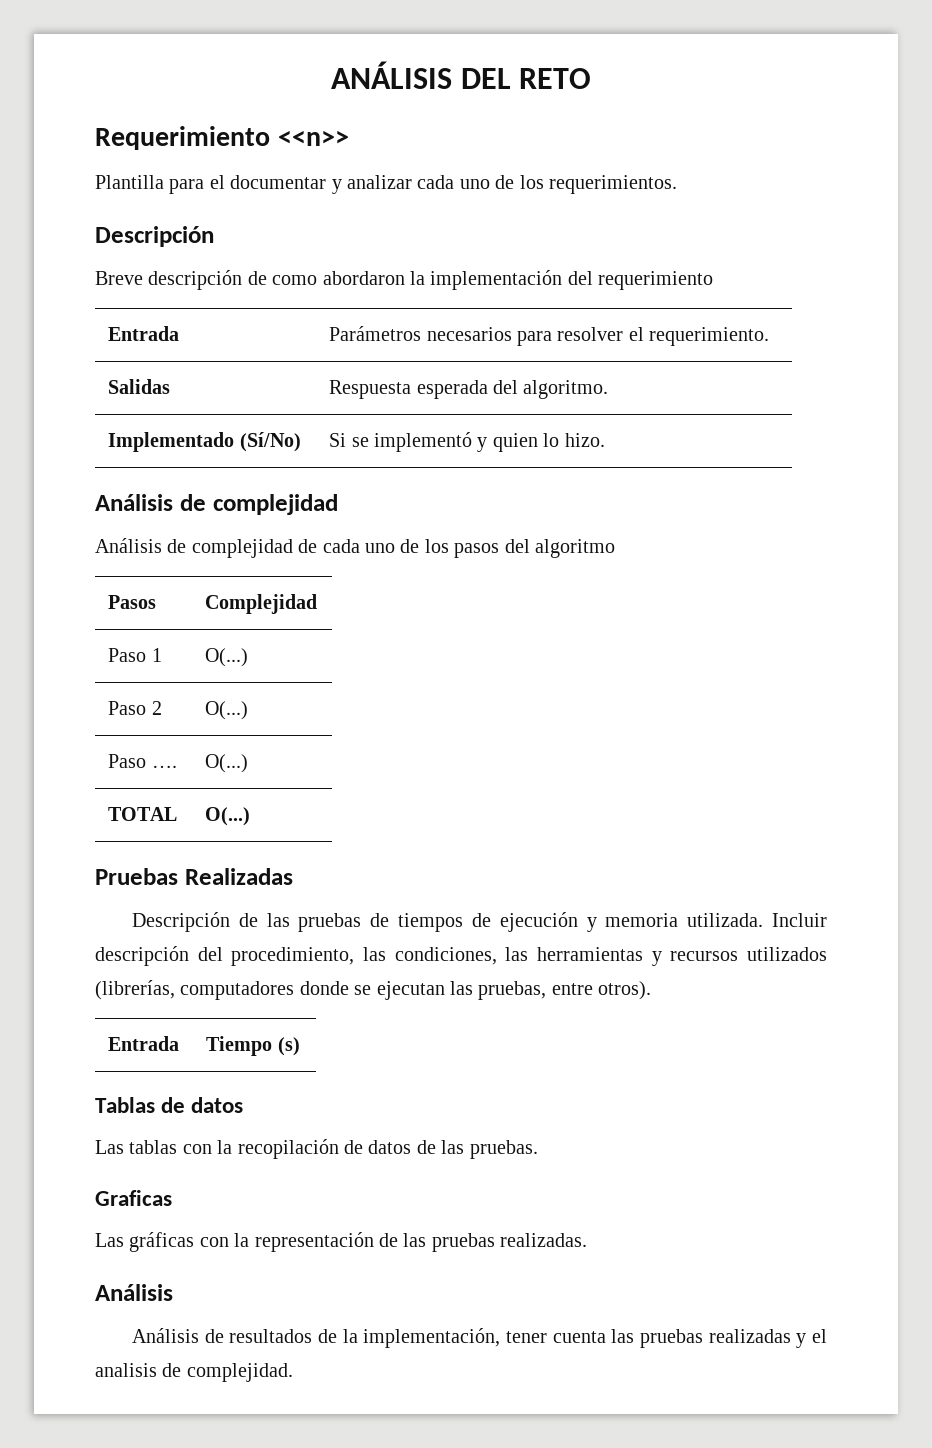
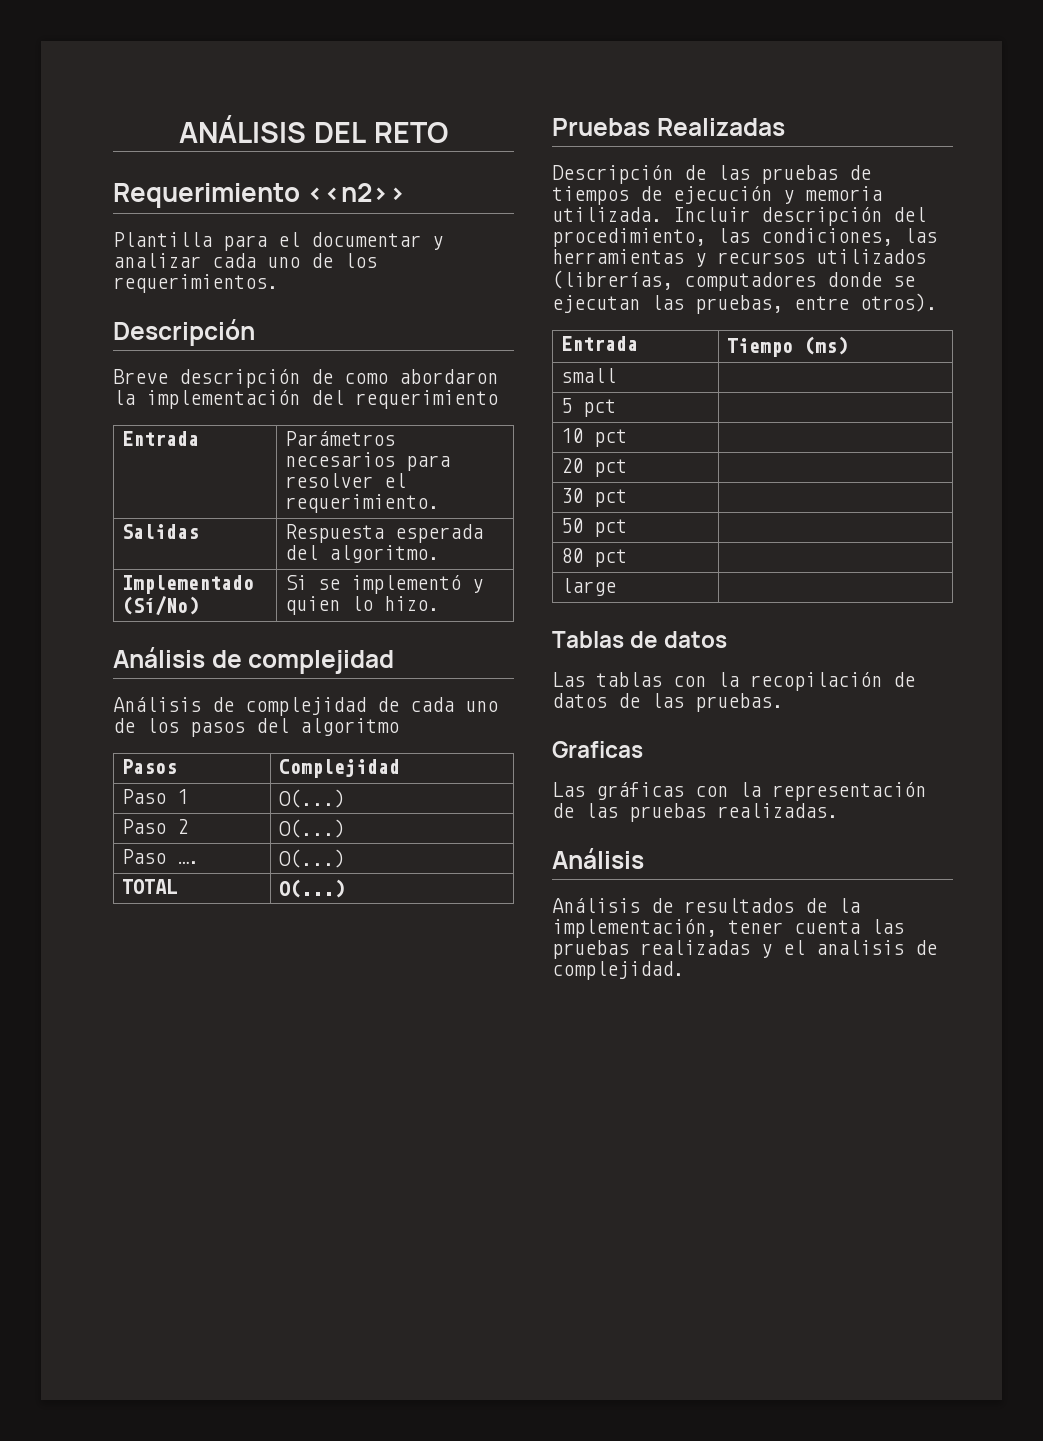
- Requerimiento <<n>>
+ Requerimiento <<n2>>
- Entrada | Tiempo (s)
+ Entrada | Tiempo (ms)
+ small |
+ 5 pct |
+ 10 pct |
+ 20 pct |
+ 30 pct |
+ 50 pct |
+ 80 pct |
+ large |

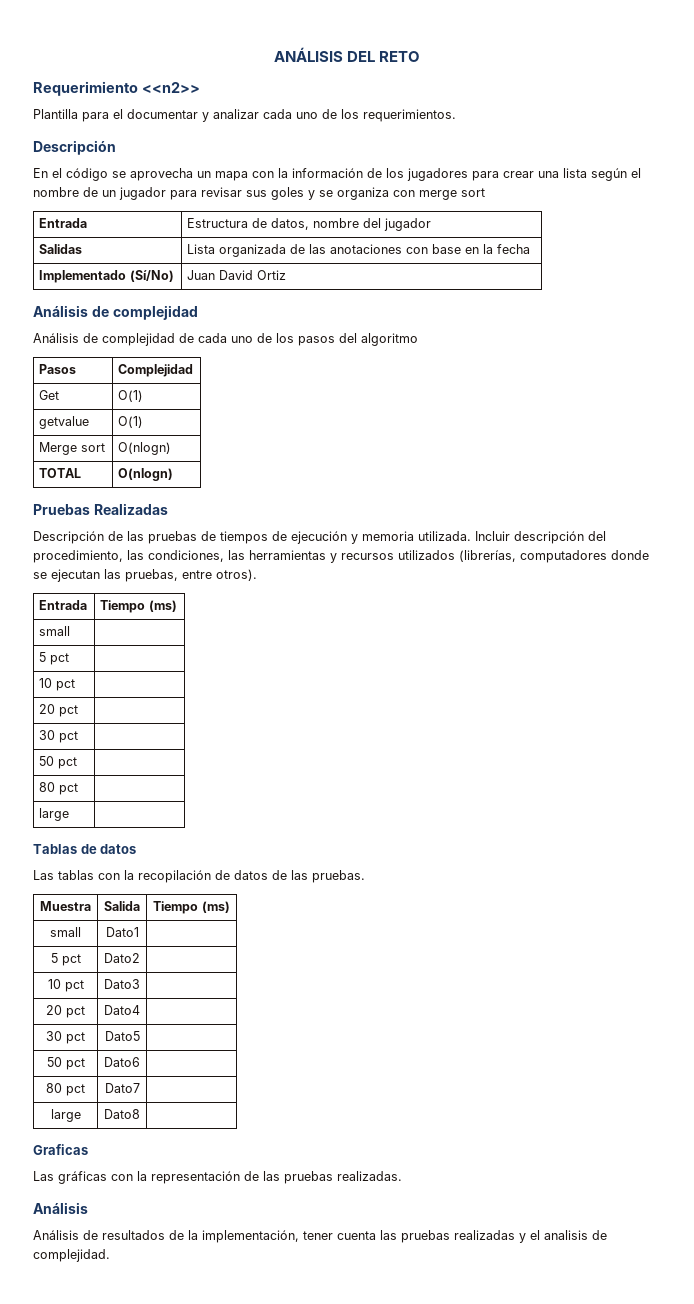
- Breve descripción de como abordaron la implementación del requerimiento
- Entrada | Parámetros necesarios para resolver el requerimiento.
- Salidas | Respuesta esperada del algoritmo.
- Implementado (Sí/No) | Si se implementó y quien lo hizo.
+ En el código se aprovecha un mapa con la información de los jugadores para crear una lista según el nombre de un jugador para revisar sus goles y se organiza con merge sort
+ Entrada | Estructura de datos, nombre del jugador
+ Salidas | Lista organizada de las anotaciones con base en la fecha
+ Implementado (Sí/No) | Juan David Ortiz
- Paso 1 | O(...)
- Paso 2 | O(...)
- Paso …. | O(...)
+ Get | O(1)
+ getvalue | O(1)
+ Merge sort | O(nlogn)
- TOTAL | O(...)
+ TOTAL | O(nlogn)
+ Muestra | Salida | Tiempo (ms)
+ small | Dato1 |
+ 5 pct | Dato2 |
+ 10 pct | Dato3 |
+ 20 pct | Dato4 |
+ 30 pct | Dato5 |
+ 50 pct | Dato6 |
+ 80 pct | Dato7 |
+ large | Dato8 |

